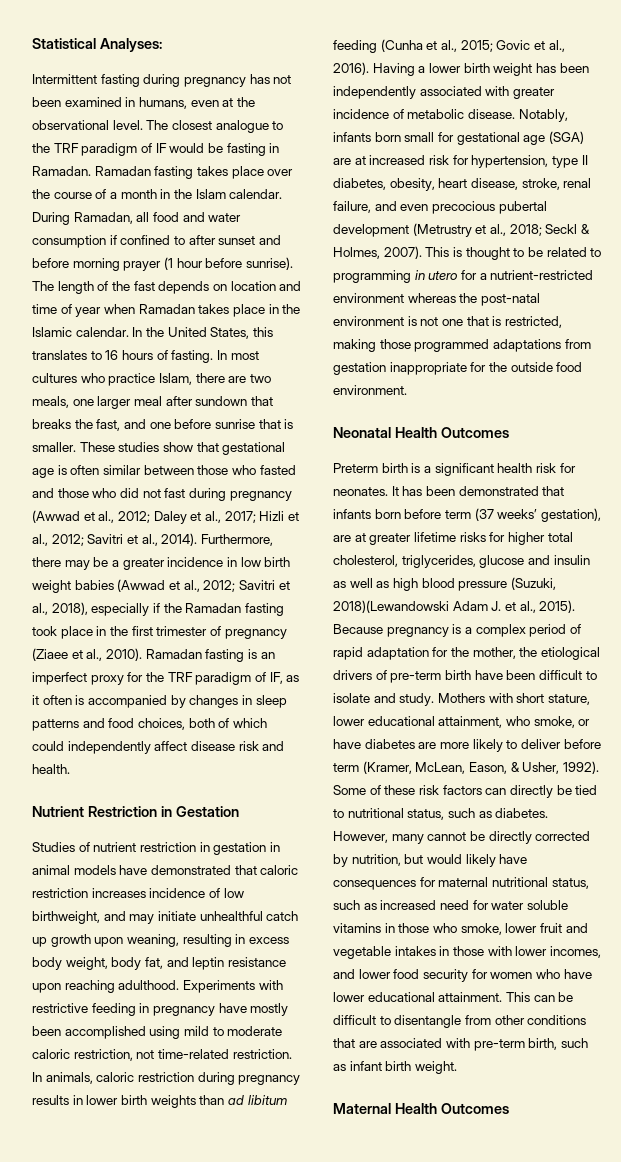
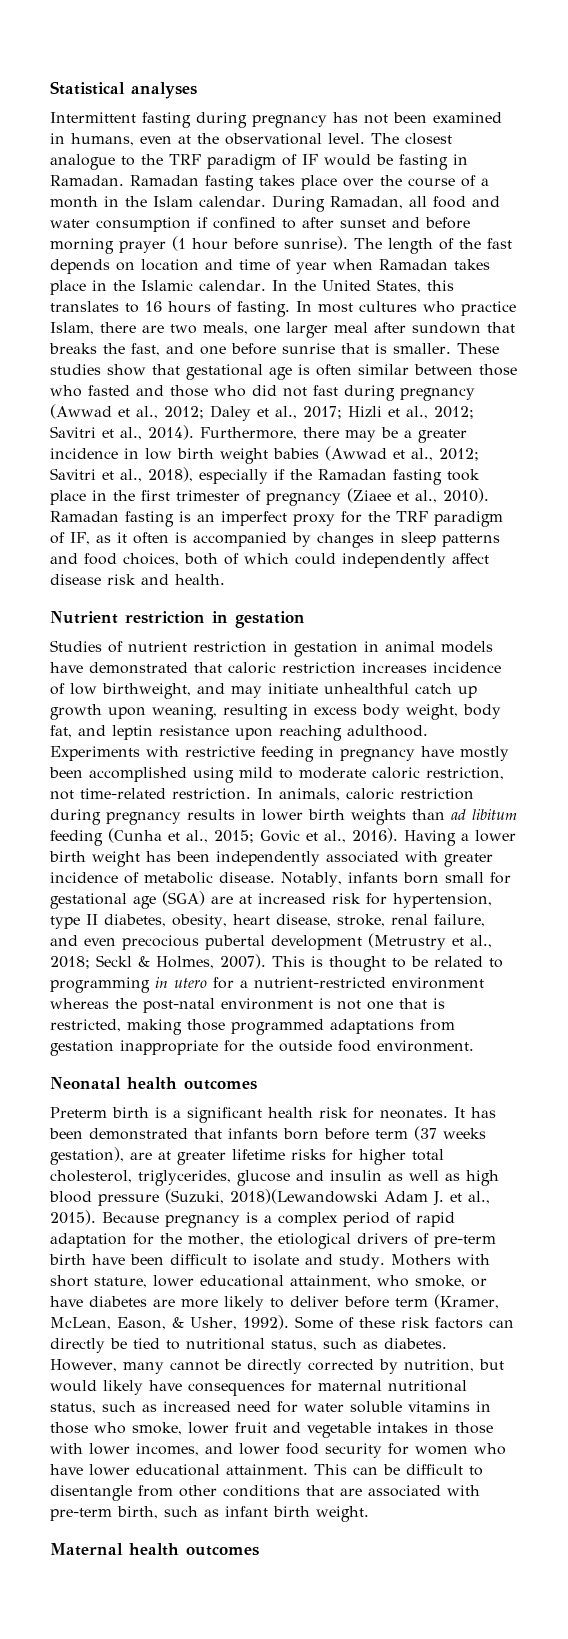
- Statistical Analyses:
+ Statistical analyses
- Nutrient Restriction in Gestation
+ Nutrient restriction in gestation
- Neonatal Health Outcomes
+ Neonatal health outcomes
- It has been demonstrated that infants born before term (37 weeks’ gestation), are at greater lifetime risks for higher total cholesterol, triglycerides, glucose and insulin as well as high blood pressure (Suzuki, 2018)(Lewandowski Adam J. et al., 2015).
+ It has been demonstrated that infants born before term (37 weeks gestation), are at greater lifetime risks for higher total cholesterol, triglycerides, glucose and insulin as well as high blood pressure (Suzuki, 2018)(Lewandowski Adam J. et al., 2015).
- Maternal Health Outcomes
+ Maternal health outcomes

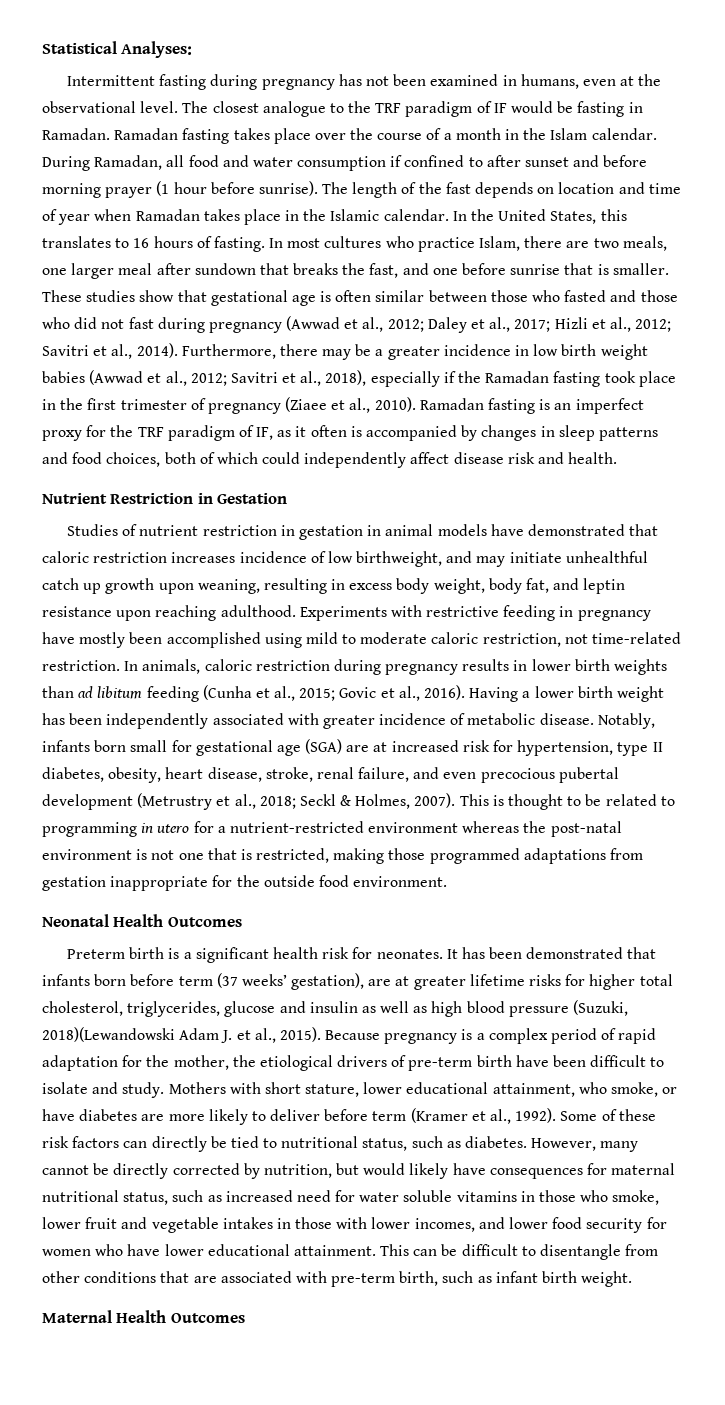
- Statistical analyses
+ Statistical Analyses:
- Nutrient restriction in gestation
+ Nutrient Restriction in Gestation
- Neonatal health outcomes
+ Neonatal Health Outcomes
- It has been demonstrated that infants born before term (37 weeks gestation), are at greater lifetime risks for higher total cholesterol, triglycerides, glucose and insulin as well as high blood pressure (Suzuki, 2018)(Lewandowski Adam J. et al., 2015).
+ It has been demonstrated that infants born before term (37 weeks’ gestation), are at greater lifetime risks for higher total cholesterol, triglycerides, glucose and insulin as well as high blood pressure (Suzuki, 2018)(Lewandowski Adam J. et al., 2015).
- Mothers with short stature, lower educational attainment, who smoke, or have diabetes are more likely to deliver before term (Kramer, McLean, Eason, & Usher, 1992).
+ Mothers with short stature, lower educational attainment, who smoke, or have diabetes are more likely to deliver before term (Kramer et al., 1992).
- Maternal health outcomes
+ Maternal Health Outcomes

